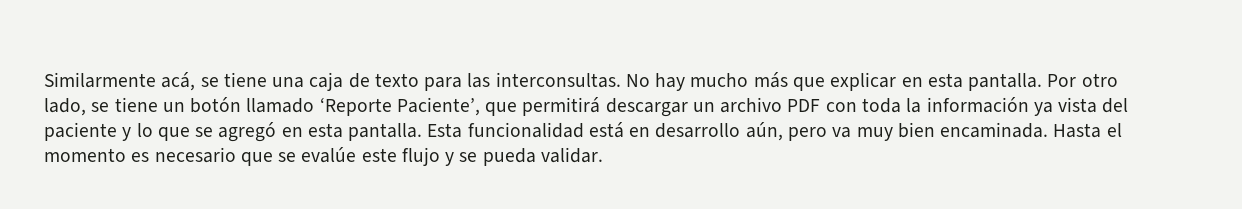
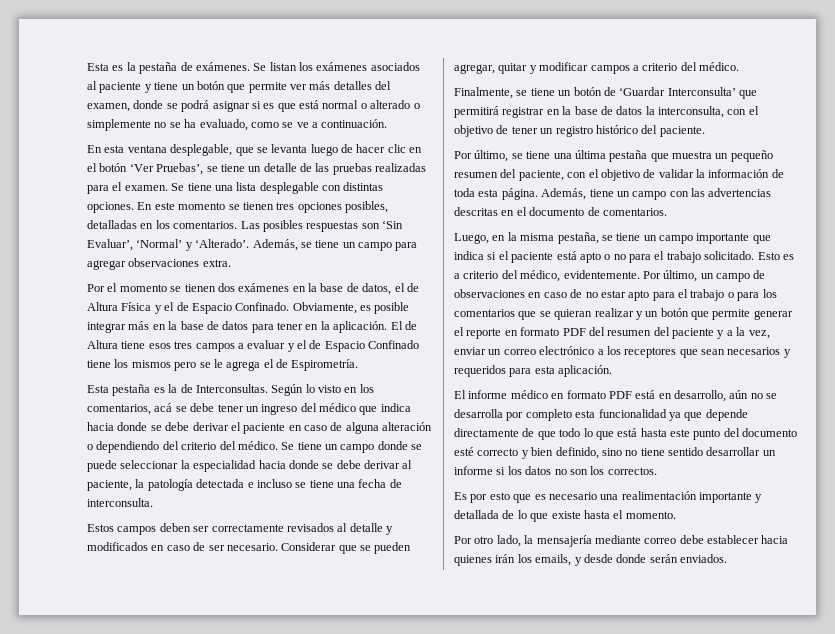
- Similarmente acá, se tiene una caja de texto para las interconsultas. No hay mucho más que explicar en esta pantalla. Por otro lado, se tiene un botón llamado ‘Reporte Paciente’, que permitirá descargar un archivo PDF con toda la información ya vista del paciente y lo que se agregó en esta pantalla. Esta funcionalidad está en desarrollo aún, pero va muy bien encaminada. Hasta el momento es necesario que se evalúe este flujo y se pueda validar.
+ Esta es la pestaña de exámenes. Se listan los exámenes asociados al paciente y tiene un botón que permite ver más detalles del examen, donde se podrá asignar si es que está normal o alterado o simplemente no se ha evaluado, como se ve a continuación.
+ En esta ventana desplegable, que se levanta luego de hacer clic en el botón ‘Ver Pruebas’, se tiene un detalle de las pruebas realizadas para el examen. Se tiene una lista desplegable con distintas opciones. En este momento se tienen tres opciones posibles, detalladas en los comentarios. Las posibles respuestas son ‘Sin Evaluar’, ‘Normal’ y ‘Alterado’. Además, se tiene un campo para agregar observaciones extra.
+ Por el momento se tienen dos exámenes en la base de datos, el de Altura Física y el de Espacio Confinado. Obviamente, es posible integrar más en la base de datos para tener en la aplicación. El de Altura tiene esos tres campos a evaluar y el de Espacio Confinado tiene los mismos pero se le agrega el de Espirometría.
+ Esta pestaña es la de Interconsultas. Según lo visto en los comentarios, acá se debe tener un ingreso del médico que indica hacia donde se debe derivar el paciente en caso de alguna alteración o dependiendo del criterio del médico. Se tiene un campo donde se puede seleccionar la especialidad hacia donde se debe derivar al paciente, la patología detectada e incluso se tiene una fecha de interconsulta.
+ Estos campos deben ser correctamente revisados al detalle y modificados en caso de ser necesario. Considerar que se pueden agregar, quitar y modificar campos a criterio del médico.
+ Finalmente, se tiene un botón de ‘Guardar Interconsulta’ que permitirá registrar en la base de datos la interconsulta, con el objetivo de tener un registro histórico del paciente.
+ Por último, se tiene una última pestaña que muestra un pequeño resumen del paciente, con el objetivo de validar la información de toda esta página. Además, tiene un campo con las advertencias descritas en el documento de comentarios.
+ Luego, en la misma pestaña, se tiene un campo importante que indica si el paciente está apto o no para el trabajo solicitado. Esto es a criterio del médico, evidentemente. Por último, un campo de observaciones en caso de no estar apto para el trabajo o para los comentarios que se quieran realizar y un botón que permite generar el reporte en formato PDF del resumen del paciente y a la vez, enviar un correo electrónico a los receptores que sean necesarios y requeridos para esta aplicación.
+ El informe médico en formato PDF está en desarrollo, aún no se desarrolla por completo esta funcionalidad ya que depende directamente de que todo lo que está hasta este punto del documento esté correcto y bien definido, sino no tiene sentido desarrollar un informe si los datos no son los correctos.
+ Es por esto que es necesario una realimentación importante y detallada de lo que existe hasta el momento.
+ Por otro lado, la mensajería mediante correo debe establecer hacia quienes irán los emails, y desde donde serán enviados.

